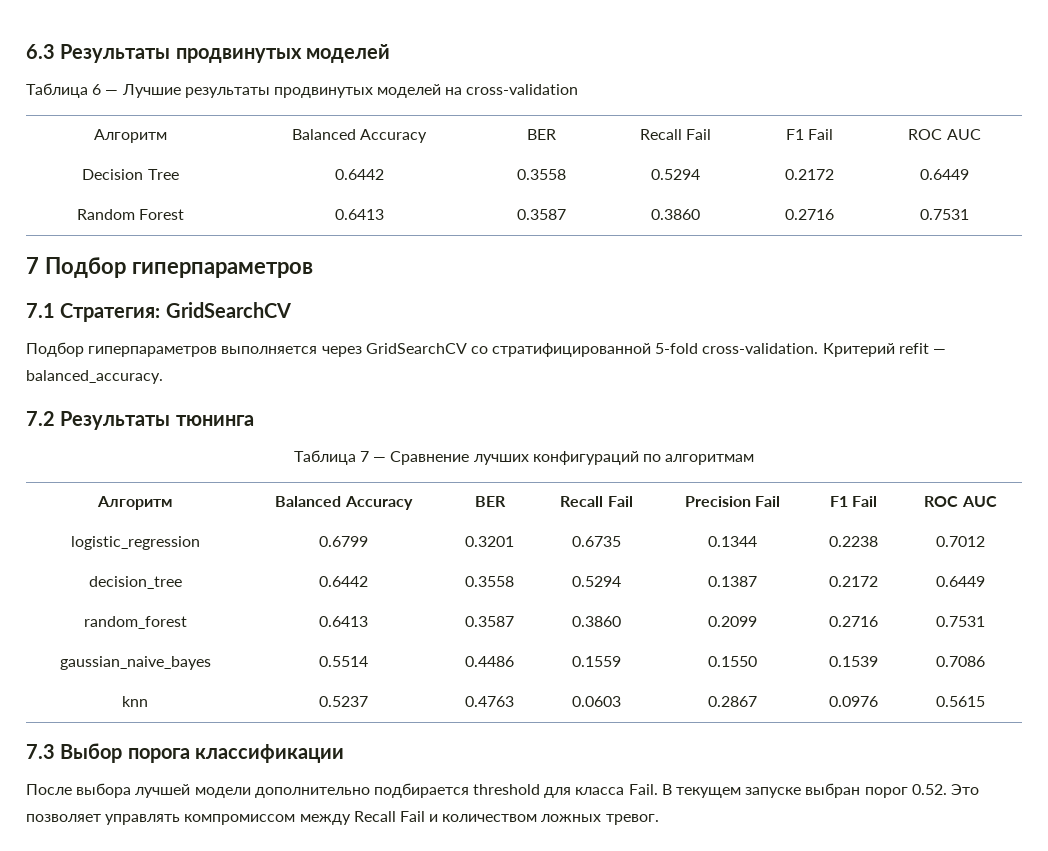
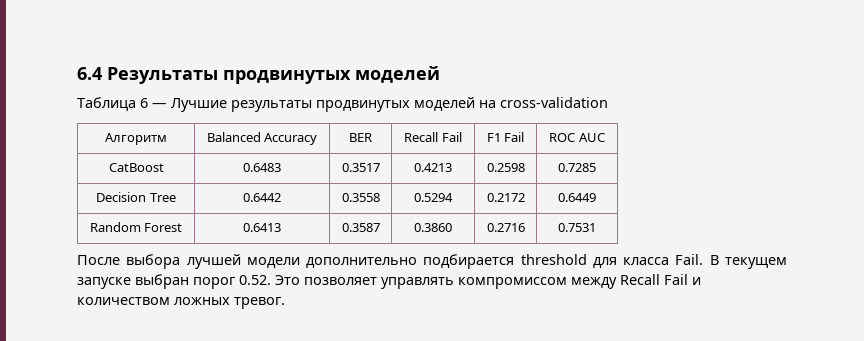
- 6.3 Результаты продвинутых моделей
+ 6.4 Результаты продвинутых моделей
+ CatBoost | 0.6483 | 0.3517 | 0.4213 | 0.2598 | 0.7285
- 7 Подбор гиперпараметров
- 7.1 Стратегия: GridSearchCV
- Подбор гиперпараметров выполняется через GridSearchCV со стратифицированной 5-fold cross-validation. Критерий refit — balanced_accuracy.
- 7.2 Результаты тюнинга
- Таблица 7 — Сравнение лучших конфигураций по алгоритмам
- Алгоритм | Balanced Accuracy | BER | Recall Fail | Precision Fail | F1 Fail | ROC AUC
- logistic_regression | 0.6799 | 0.3201 | 0.6735 | 0.1344 | 0.2238 | 0.7012
- decision_tree | 0.6442 | 0.3558 | 0.5294 | 0.1387 | 0.2172 | 0.6449
- random_forest | 0.6413 | 0.3587 | 0.3860 | 0.2099 | 0.2716 | 0.7531
- gaussian_naive_bayes | 0.5514 | 0.4486 | 0.1559 | 0.1550 | 0.1539 | 0.7086
- knn | 0.5237 | 0.4763 | 0.0603 | 0.2867 | 0.0976 | 0.5615
- 7.3 Выбор порога классификации

